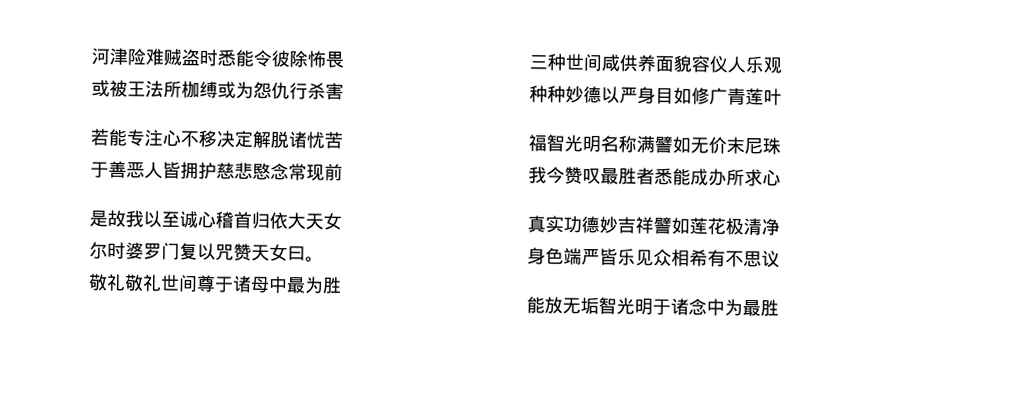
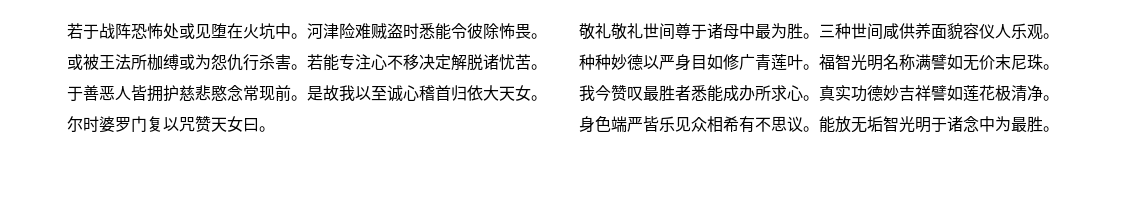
+ 若于战阵恐怖处或见堕在火坑中。
- 河津险难贼盗时悉能令彼除怖畏
+ 河津险难贼盗时悉能令彼除怖畏。
- 或被王法所枷缚或为怨仇行杀害
- 若能专注心不移决定解脱诸忧苦
+ 或被王法所枷缚或为怨仇行杀害。若能专注心不移决定解脱诸忧苦。
- 于善恶人皆拥护慈悲愍念常现前
- 是故我以至诚心稽首归依大天女
+ 于善恶人皆拥护慈悲愍念常现前。是故我以至诚心稽首归依大天女。
- 敬礼敬礼世间尊于诸母中最为胜
- 三种世间咸供养面貌容仪人乐观
+ 敬礼敬礼世间尊于诸母中最为胜。三种世间咸供养面貌容仪人乐观。
- 种种妙德以严身目如修广青莲叶
- 福智光明名称满譬如无价末尼珠
+ 种种妙德以严身目如修广青莲叶。福智光明名称满譬如无价末尼珠。
- 我今赞叹最胜者悉能成办所求心
- 真实功德妙吉祥譬如莲花极清净
+ 我今赞叹最胜者悉能成办所求心。真实功德妙吉祥譬如莲花极清净。
- 身色端严皆乐见众相希有不思议
- 能放无垢智光明于诸念中为最胜
+ 身色端严皆乐见众相希有不思议。能放无垢智光明于诸念中为最胜。

